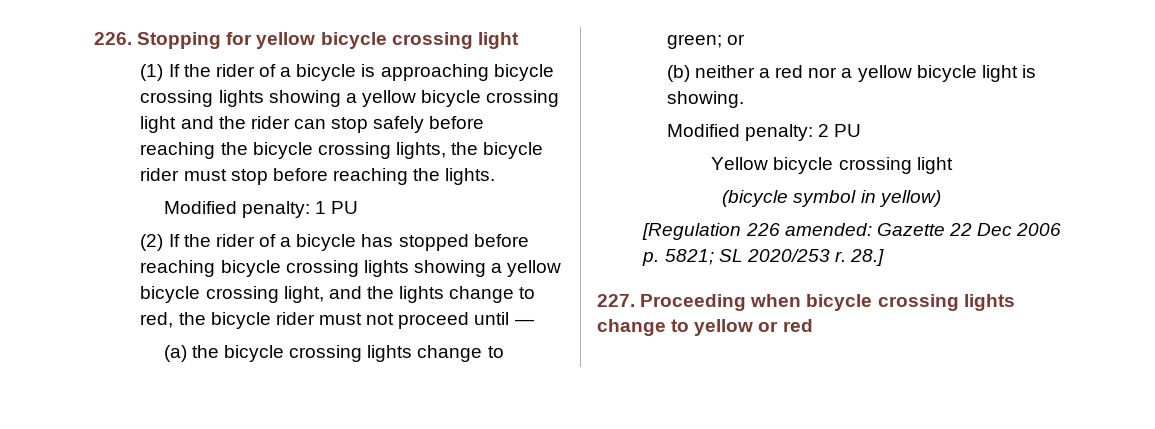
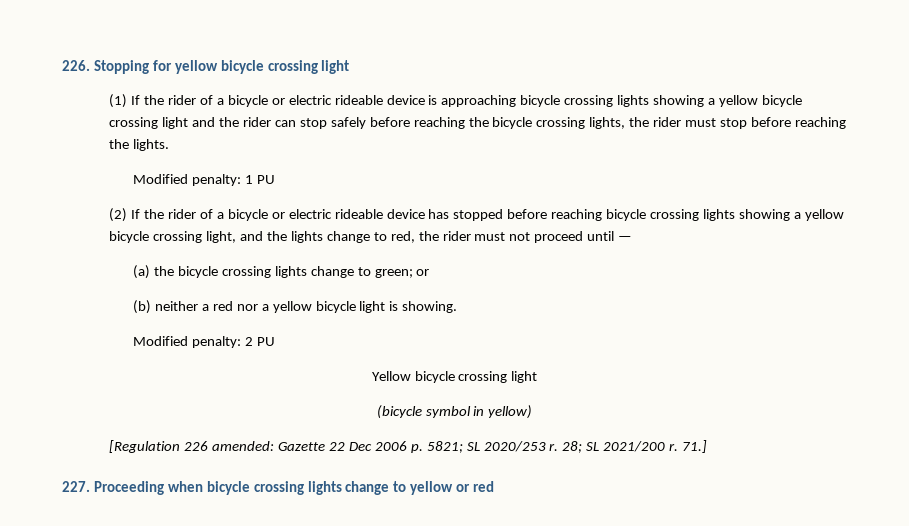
- (1) If the rider of a bicycle is approaching bicycle crossing lights showing a yellow bicycle crossing light and the rider can stop safely before reaching the bicycle crossing lights, the bicycle rider must stop before reaching the lights.
+ (1) If the rider of a bicycle or electric rideable device is approaching bicycle crossing lights showing a yellow bicycle crossing light and the rider can stop safely before reaching the bicycle crossing lights, the rider must stop before reaching the lights.
- (2) If the rider of a bicycle has stopped before reaching bicycle crossing lights showing a yellow bicycle crossing light, and the lights change to red, the bicycle rider must not proceed until —
+ (2) If the rider of a bicycle or electric rideable device has stopped before reaching bicycle crossing lights showing a yellow bicycle crossing light, and the lights change to red, the rider must not proceed until —
- 28.]
+ 28; SL 2021/200 r. 71.]

